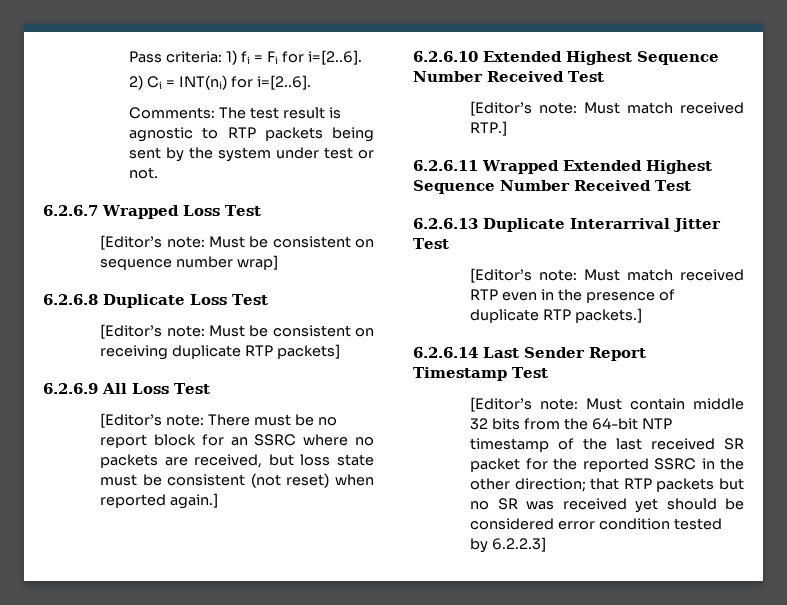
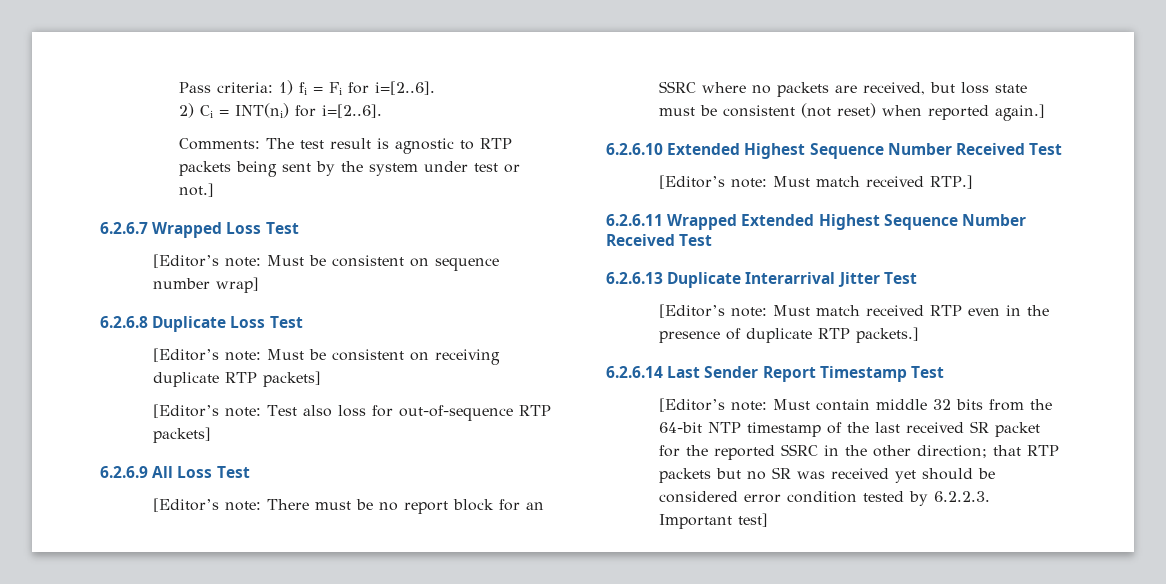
- Comments: The test result is agnostic to RTP packets being sent by the system under test or not.
+ Comments: The test result is agnostic to RTP packets being sent by the system under test or not.]
+ [Editor’s note: Test also loss for out-of-sequence RTP packets]
- [Editor’s note: Must contain middle 32 bits from the 64-bit NTP timestamp of the last received SR packet for the reported SSRC in the other direction; that RTP packets but no SR was received yet should be considered error condition tested by 6.2.2.3]
+ [Editor’s note: Must contain middle 32 bits from the 64-bit NTP timestamp of the last received SR packet for the reported SSRC in the other direction; that RTP packets but no SR was received yet should be considered error condition tested by 6.2.2.3. Important test]

